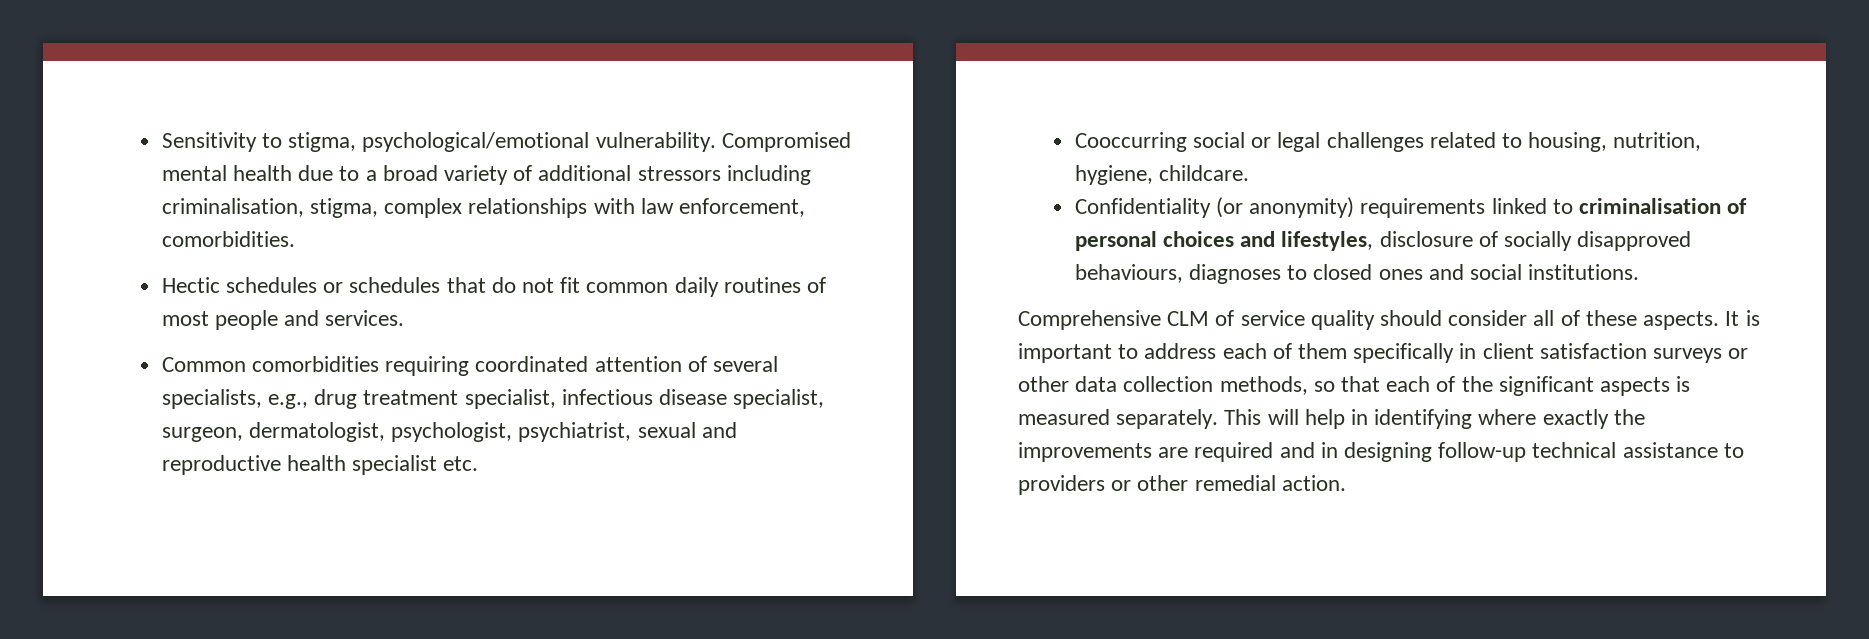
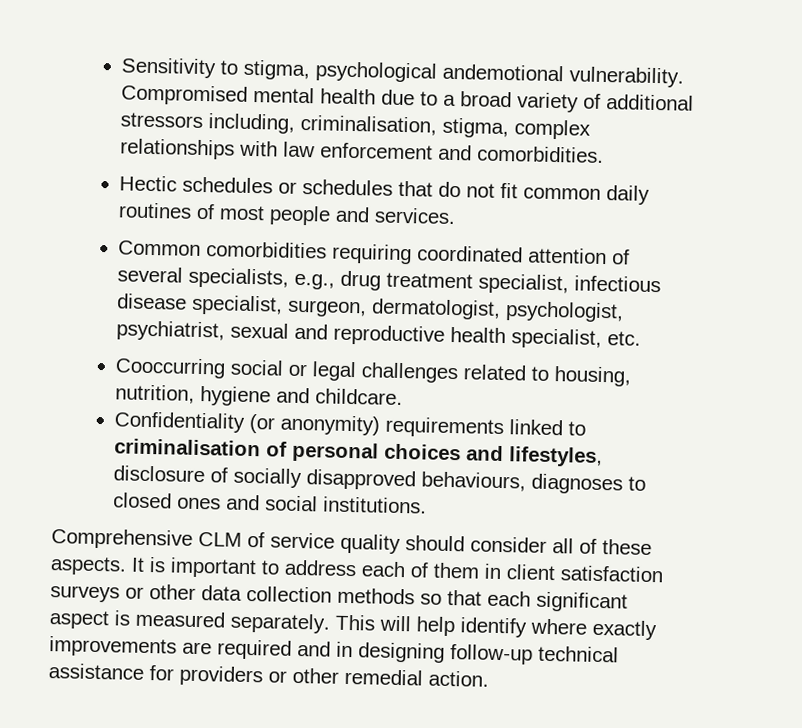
- Sensitivity to stigma, psychological/emotional vulnerability.
+ Sensitivity to stigma, psychological andemotional vulnerability.
- Compromised mental health due to a broad variety of additional stressors including criminalisation, stigma, complex relationships with law enforcement, comorbidities.
+ Compromised mental health due to a broad variety of additional stressors including, criminalisation, stigma, complex relationships with law enforcement and comorbidities.
- Common comorbidities requiring coordinated attention of several specialists, e.g., drug treatment specialist, infectious disease specialist, surgeon, dermatologist, psychologist, psychiatrist, sexual and reproductive health specialist etc.
+ Common comorbidities requiring coordinated attention of several specialists, e.g., drug treatment specialist, infectious disease specialist, surgeon, dermatologist, psychologist, psychiatrist, sexual and reproductive health specialist, etc.
- Cooccurring social or legal challenges related to housing, nutrition, hygiene, childcare.
+ Cooccurring social or legal challenges related to housing, nutrition, hygiene and childcare.
- It is important to address each of them specifically in client satisfaction surveys or other data collection methods, so that each of the significant aspects is measured separately.
+ It is important to address each of them in client satisfaction surveys or other data collection methods so that each significant aspect is measured separately.
- This will help in identifying where exactly the improvements are required and in designing follow-up technical assistance to providers or other remedial action.
+ This will help identify where exactly improvements are required and in designing follow-up technical assistance for providers or other remedial action.

